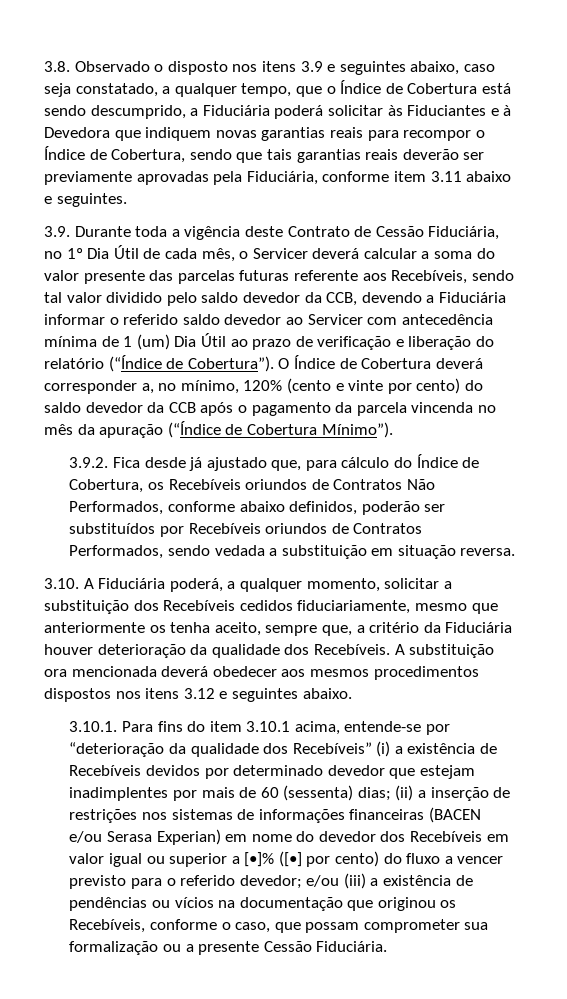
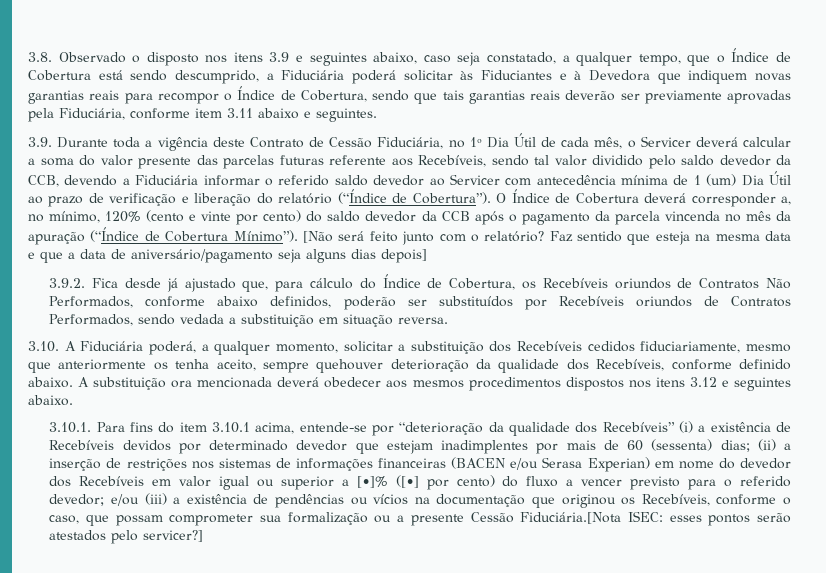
+ [Não será feito junto com o relatório? Faz sentido que esteja na mesma data e que a data de aniversário/pagamento seja alguns dias depois]
- 3.10. A Fiduciária poderá, a qualquer momento, solicitar a substituição dos Recebíveis cedidos fiduciariamente, mesmo que anteriormente os tenha aceito, sempre que, a critério da Fiduciária houver deterioração da qualidade dos Recebíveis.
+ 3.10. A Fiduciária poderá, a qualquer momento, solicitar a substituição dos Recebíveis cedidos fiduciariamente, mesmo que anteriormente os tenha aceito, sempre quehouver deterioração da qualidade dos Recebíveis, conforme definido abaixo.
- e/ou (iii) a existência de pendências ou vícios na documentação que originou os Recebíveis, conforme o caso, que possam comprometer sua formalização ou a presente Cessão Fiduciária.
+ e/ou (iii) a existência de pendências ou vícios na documentação que originou os Recebíveis, conforme o caso, que possam comprometer sua formalização ou a presente Cessão Fiduciária.[Nota ISEC: esses pontos serão atestados pelo servicer?]

